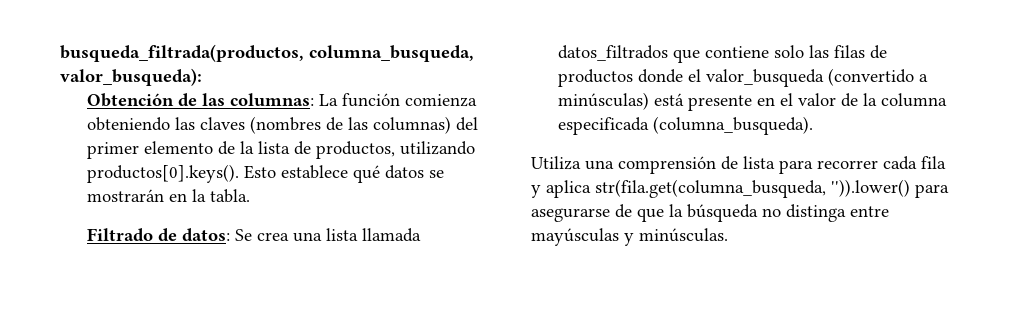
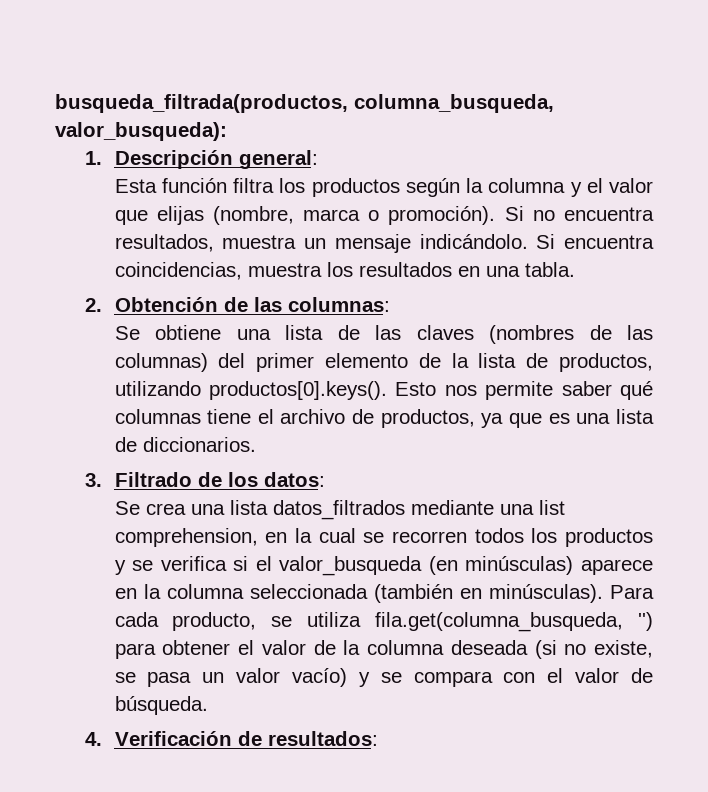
- Obtención de las columnas: La función comienza obteniendo las claves (nombres de las columnas) del primer elemento de la lista de productos, utilizando productos[0].keys(). Esto establece qué datos se mostrarán en la tabla.
- Filtrado de datos: Se crea una lista llamada datos_filtrados que contiene solo las filas de productos donde el valor_busqueda (convertido a minúsculas) está presente en el valor de la columna especificada (columna_busqueda).
- Utiliza una comprensión de lista para recorrer cada fila y aplica str(fila.get(columna_busqueda, '')).lower() para asegurarse de que la búsqueda no distinga entre mayúsculas y minúsculas.
+ 1. Descripción general:
+ Esta función filtra los productos según la columna y el valor que elijas (nombre, marca o promoción). Si no encuentra resultados, muestra un mensaje indicándolo. Si encuentra coincidencias, muestra los resultados en una tabla.
+ 2. Obtención de las columnas:
+ Se obtiene una lista de las claves (nombres de las columnas) del primer elemento de la lista de productos, utilizando productos[0].keys(). Esto nos permite saber qué columnas tiene el archivo de productos, ya que es una lista de diccionarios.
+ 3. Filtrado de los datos:
+ Se crea una lista datos_filtrados mediante una list comprehension, en la cual se recorren todos los productos y se verifica si el valor_busqueda (en minúsculas) aparece en la columna seleccionada (también en minúsculas). Para cada producto, se utiliza fila.get(columna_busqueda, '') para obtener el valor de la columna deseada (si no existe, se pasa un valor vacío) y se compara con el valor de búsqueda.
+ 4. Verificación de resultados:

